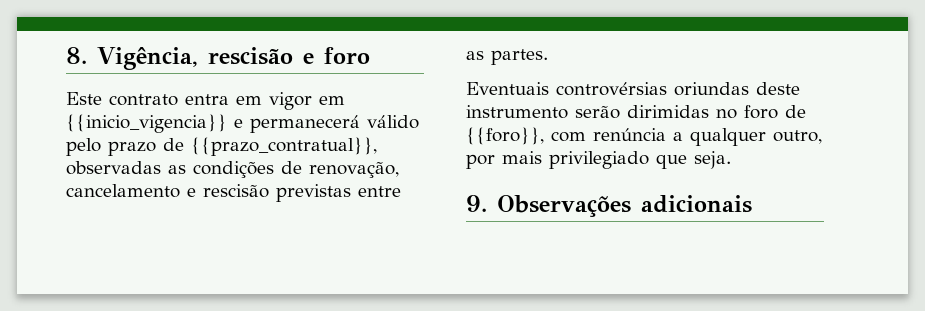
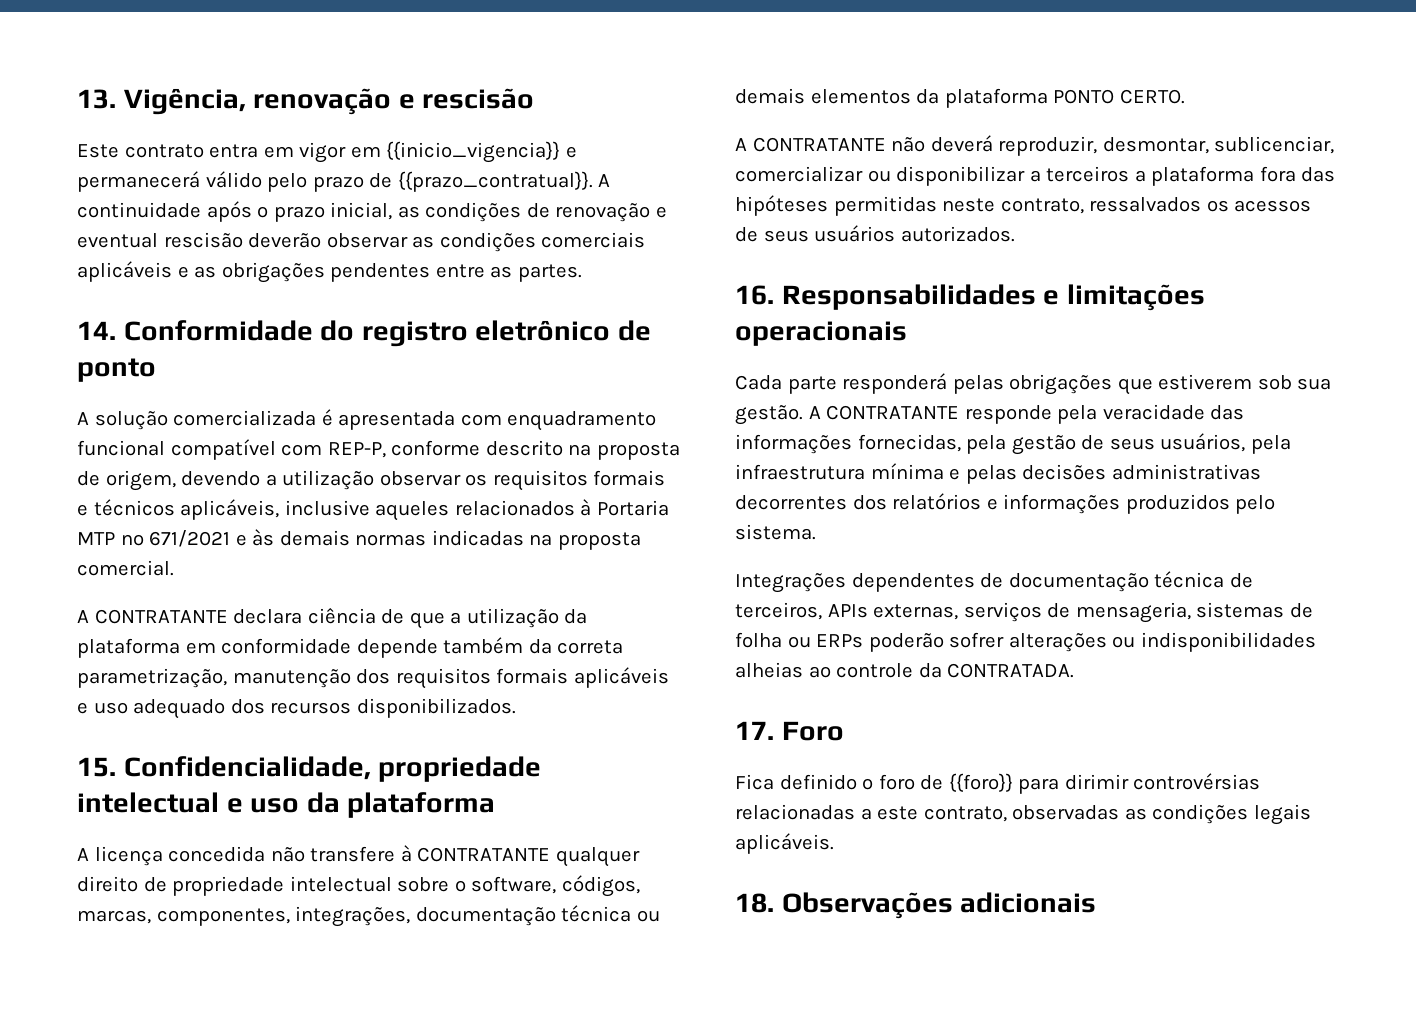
- 8. Vigência, rescisão e foro
+ 13. Vigência, renovação e rescisão
- Este contrato entra em vigor em {{inicio_vigencia}} e permanecerá válido pelo prazo de {{prazo_contratual}}, observadas as condições de renovação, cancelamento e rescisão previstas entre as partes.
- Eventuais controvérsias oriundas deste instrumento serão dirimidas no foro de {{foro}}, com renúncia a qualquer outro, por mais privilegiado que seja.
- 9. Observações adicionais
+ Este contrato entra em vigor em {{inicio_vigencia}} e permanecerá válido pelo prazo de {{prazo_contratual}}. A continuidade após o prazo inicial, as condições de renovação e eventual rescisão deverão observar as condições comerciais aplicáveis e as obrigações pendentes entre as partes.
+ 14. Conformidade do registro eletrônico de ponto
+ A solução comercializada é apresentada com enquadramento funcional compatível com REP-P, conforme descrito na proposta de origem, devendo a utilização observar os requisitos formais e técnicos aplicáveis, inclusive aqueles relacionados à Portaria MTP nº 671/2021 e às demais normas indicadas na proposta comercial.
+ A CONTRATANTE declara ciência de que a utilização da plataforma em conformidade depende também da correta parametrização, manutenção dos requisitos formais aplicáveis e uso adequado dos recursos disponibilizados.
+ 15. Confidencialidade, propriedade intelectual e uso da plataforma
+ A licença concedida não transfere à CONTRATANTE qualquer direito de propriedade intelectual sobre o software, códigos, marcas, componentes, integrações, documentação técnica ou demais elementos da plataforma PONTO CERTO.
+ A CONTRATANTE não deverá reproduzir, desmontar, sublicenciar, comercializar ou disponibilizar a terceiros a plataforma fora das hipóteses permitidas neste contrato, ressalvados os acessos de seus usuários autorizados.
+ 16. Responsabilidades e limitações operacionais
+ Cada parte responderá pelas obrigações que estiverem sob sua gestão. A CONTRATANTE responde pela veracidade das informações fornecidas, pela gestão de seus usuários, pela infraestrutura mínima e pelas decisões administrativas decorrentes dos relatórios e informações produzidos pelo sistema.
+ Integrações dependentes de documentação técnica de terceiros, APIs externas, serviços de mensageria, sistemas de folha ou ERPs poderão sofrer alterações ou indisponibilidades alheias ao controle da CONTRATADA.
+ 17. Foro
+ Fica definido o foro de {{foro}} para dirimir controvérsias relacionadas a este contrato, observadas as condições legais aplicáveis.
+ 18. Observações adicionais

